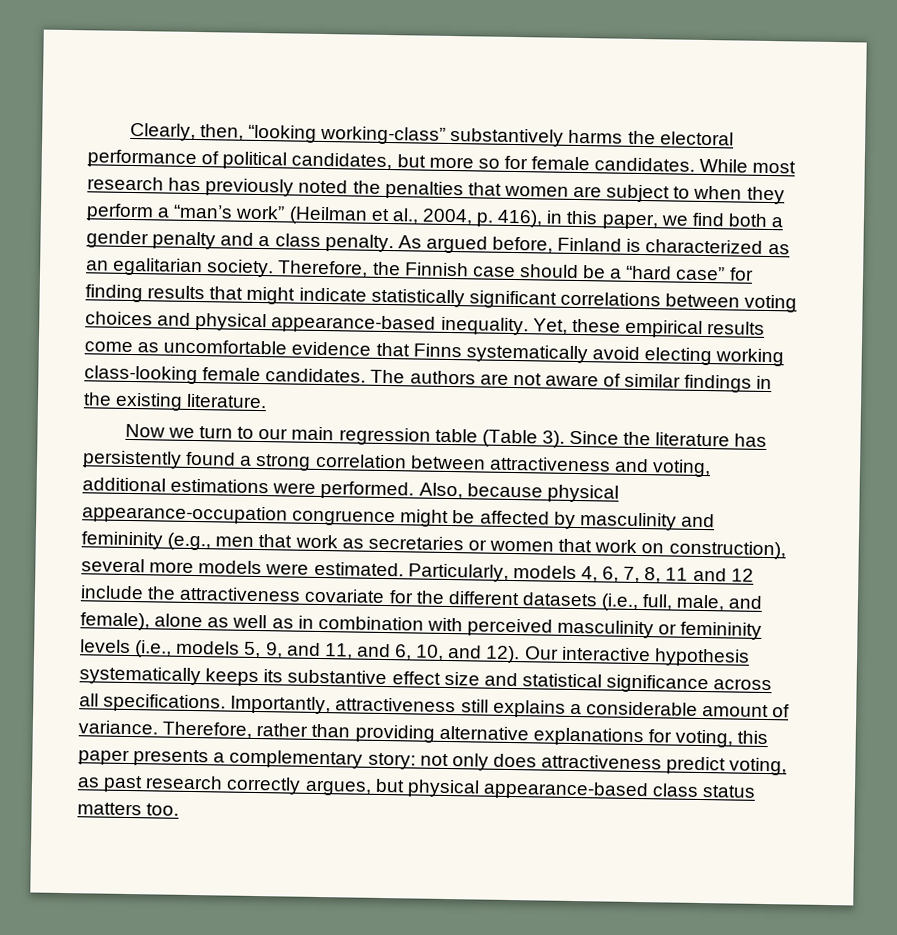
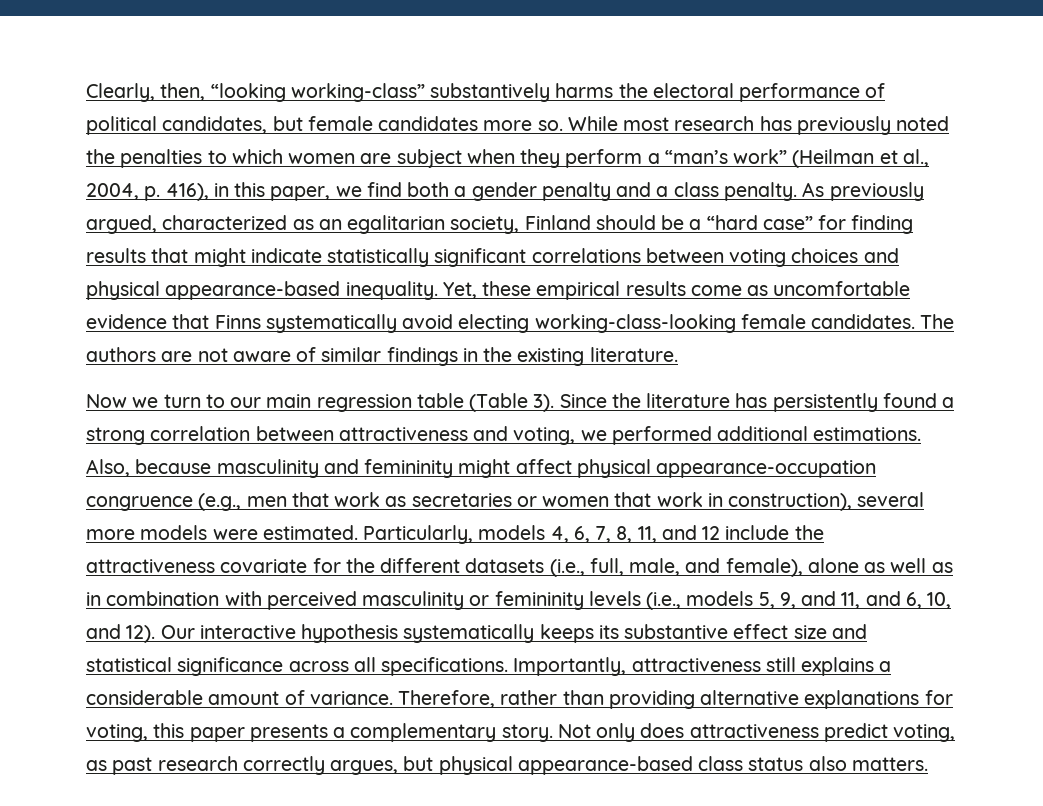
- Clearly, then, “looking working-class” substantively harms the electoral performance of political candidates, but more so for female candidates.
+ Clearly, then, “looking working-class” substantively harms the electoral performance of political candidates, but female candidates more so.
- While most research has previously noted the penalties that women are subject to when they perform a “man’s work” (Heilman et al., 2004, p. 416), in this paper, we find both a gender penalty and a class penalty.
+ While most research has previously noted the penalties to which women are subject when they perform a “man’s work” (Heilman et al., 2004, p. 416), in this paper, we find both a gender penalty and a class penalty.
- As argued before, Finland is characterized as an egalitarian society. Therefore, the Finnish case should be a “hard case” for finding results that might indicate statistically significant correlations between voting choices and physical appearance-based inequality.
+ As previously argued, characterized as an egalitarian society, Finland should be a “hard case” for finding results that might indicate statistically significant correlations between voting choices and physical appearance-based inequality.
- Yet, these empirical results come as uncomfortable evidence that Finns systematically avoid electing working class-looking female candidates.
+ Yet, these empirical results come as uncomfortable evidence that Finns systematically avoid electing working-class-looking female candidates.
- Since the literature has persistently found a strong correlation between attractiveness and voting, additional estimations were performed. Also, because physical appearance-occupation congruence might be affected by masculinity and femininity (e.g., men that work as secretaries or women that work on construction), several more models were estimated.
+ Since the literature has persistently found a strong correlation between attractiveness and voting, we performed additional estimations. Also, because masculinity and femininity might affect physical appearance-occupation congruence (e.g., men that work as secretaries or women that work in construction), several more models were estimated.
- Particularly, models 4, 6, 7, 8, 11 and 12 include the attractiveness covariate for the different datasets (i.e., full, male, and female), alone as well as in combination with perceived masculinity or femininity levels (i.e., models 5, 9, and 11, and 6, 10, and 12).
+ Particularly, models 4, 6, 7, 8, 11, and 12 include the attractiveness covariate for the different datasets (i.e., full, male, and female), alone as well as in combination with perceived masculinity or femininity levels (i.e., models 5, 9, and 11, and 6, 10, and 12).
- Therefore, rather than providing alternative explanations for voting, this paper presents a complementary story: not only does attractiveness predict voting, as past research correctly argues, but physical appearance-based class status matters too.
+ Therefore, rather than providing alternative explanations for voting, this paper presents a complementary story. Not only does attractiveness predict voting, as past research correctly argues, but physical appearance-based class status also matters.

